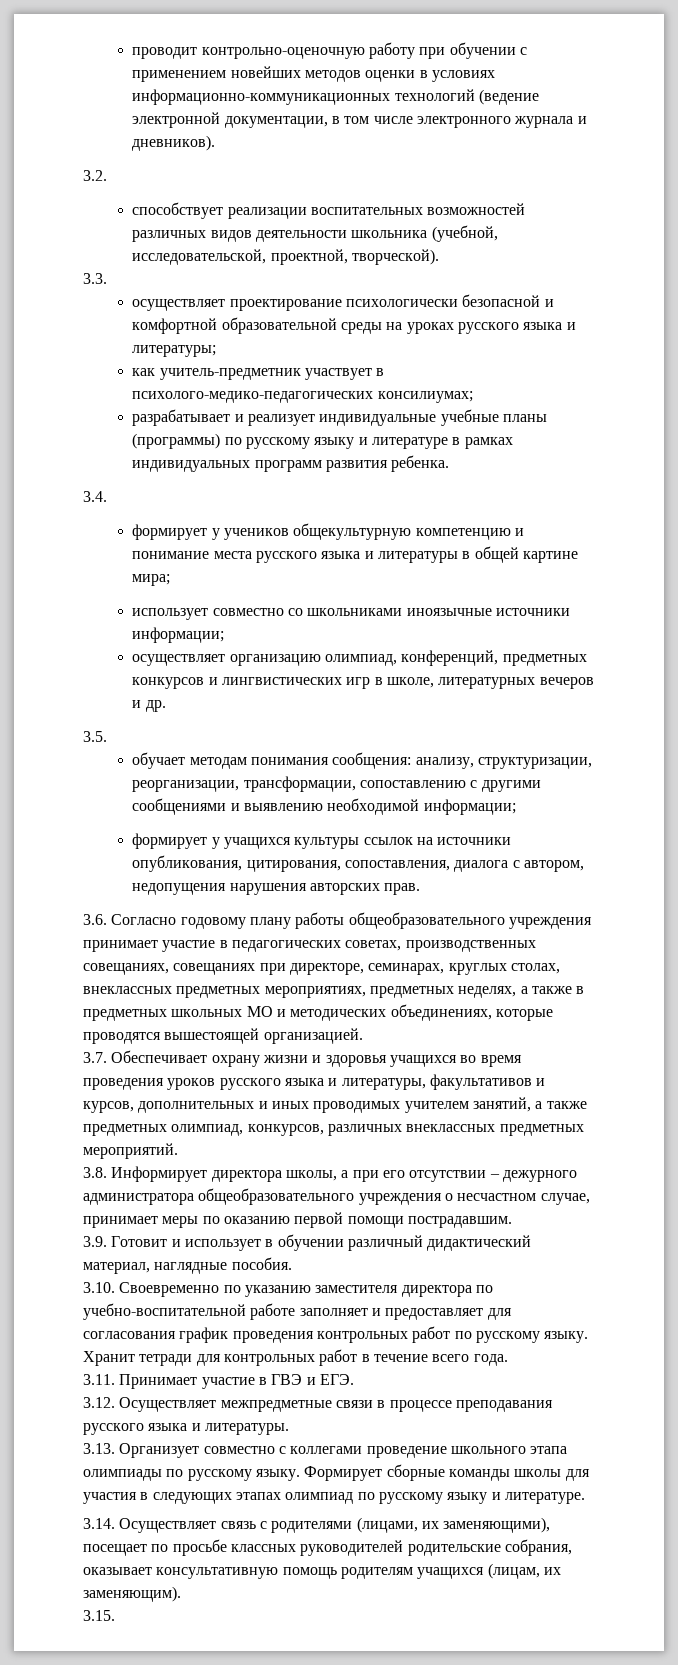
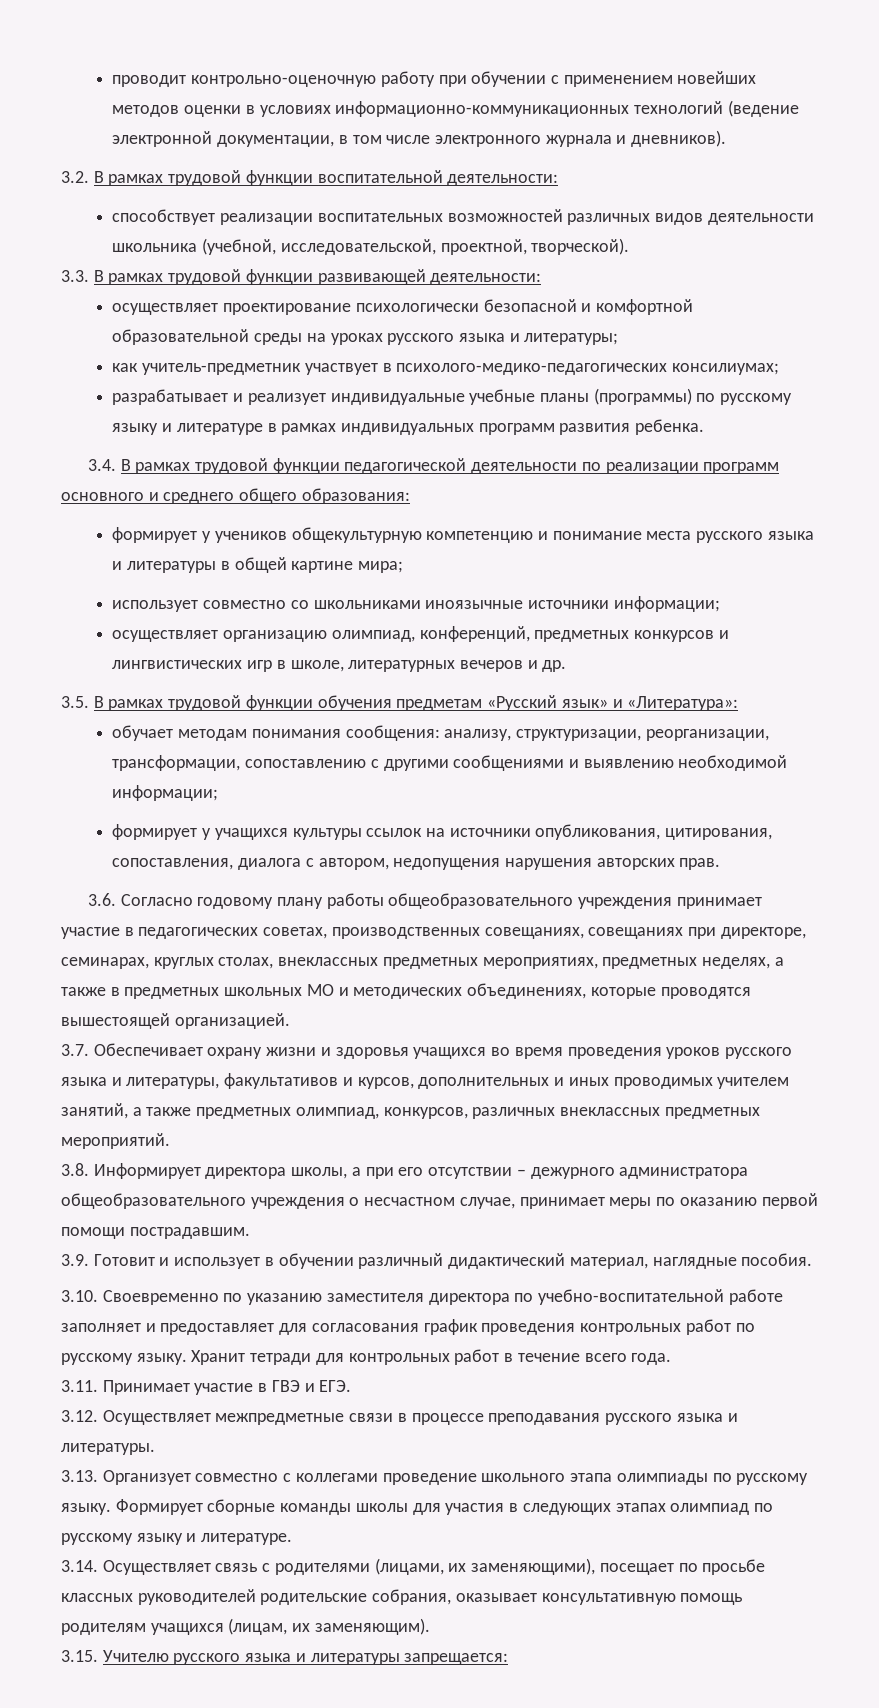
- 3.2.
+ 3.2. В рамках трудовой функции воспитательной деятельности:
- 3.3.
+ 3.3. В рамках трудовой функции развивающей деятельности:
- 3.4.
+ 3.4. В рамках трудовой функции педагогической деятельности по реализации программ основного и среднего общего образования:
- 3.5.
+ 3.5. В рамках трудовой функции обучения предметам «Русский язык» и «Литература»:
- 3.15.
+ 3.15. Учителю русского языка и литературы запрещается:

